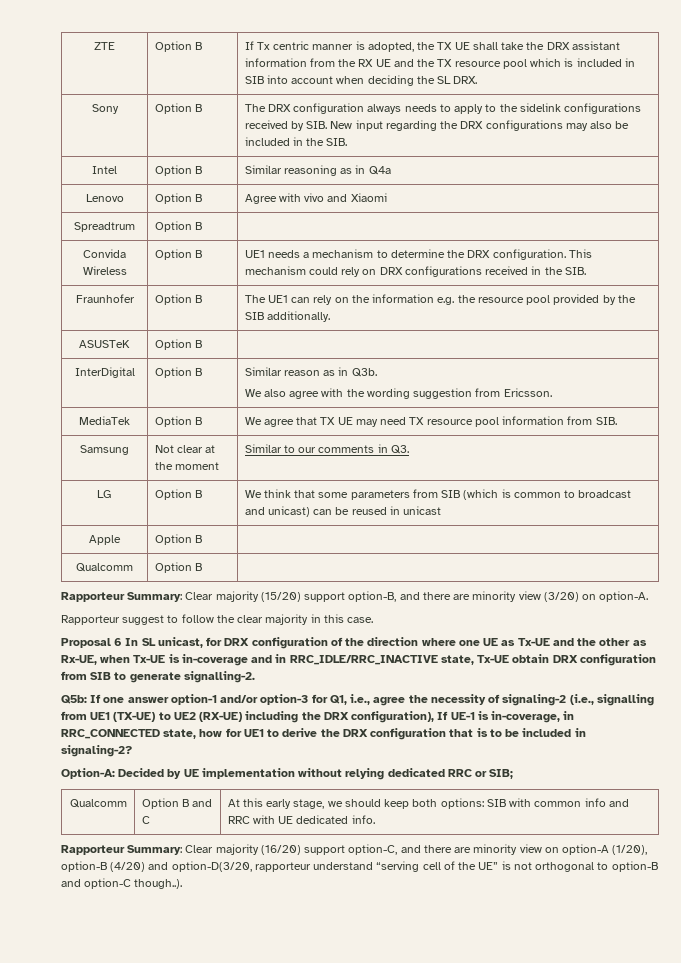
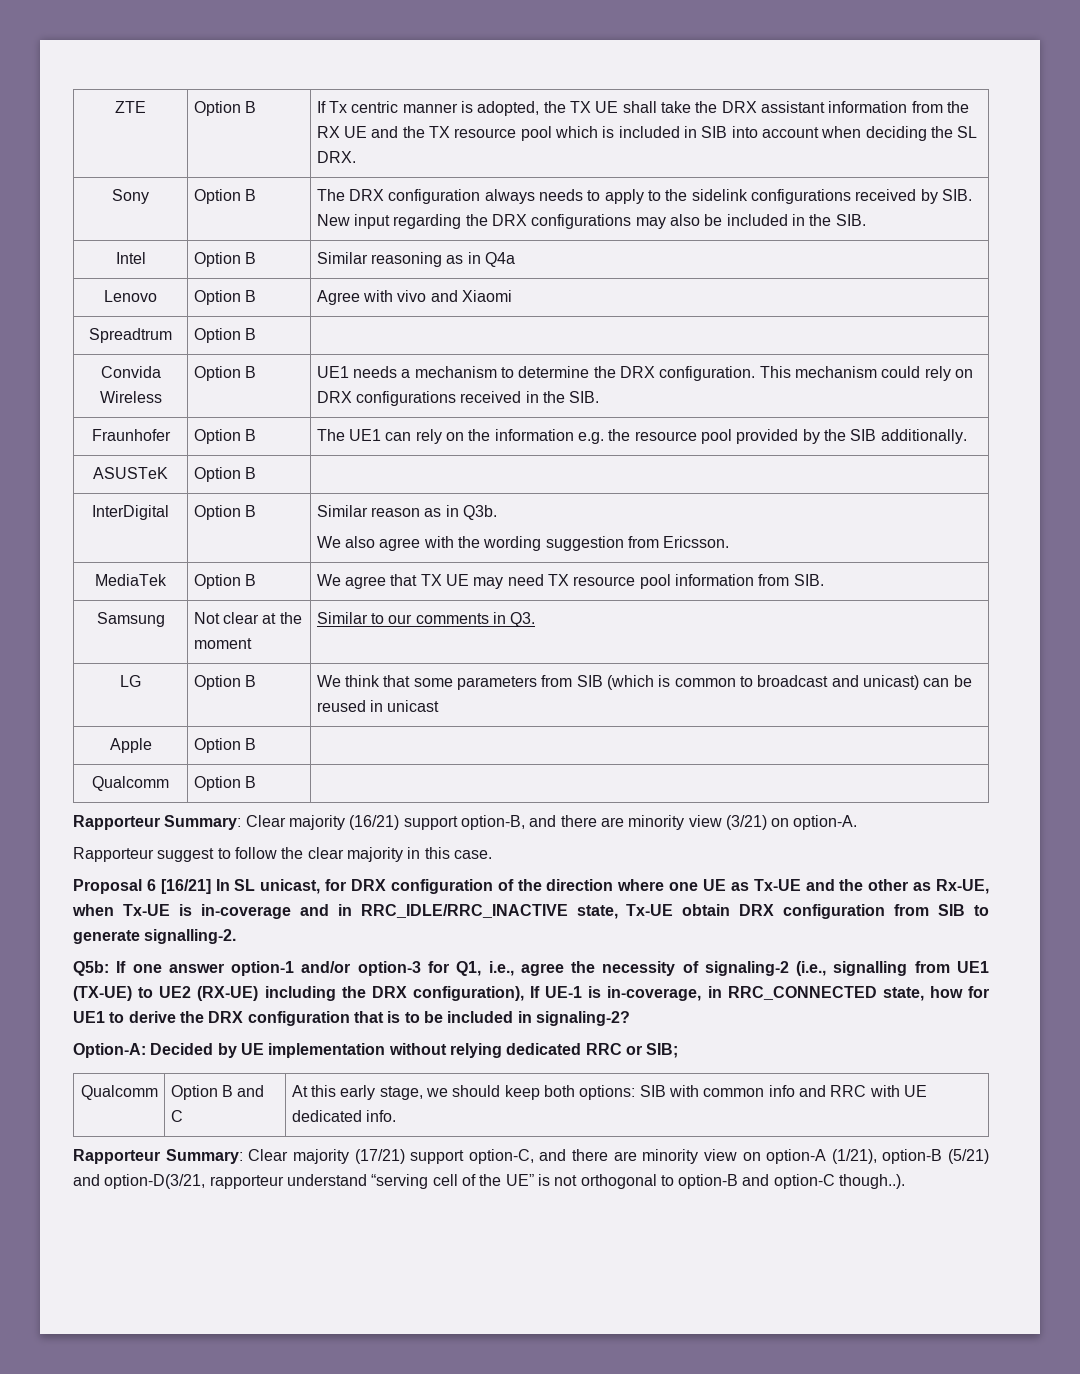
- Rapporteur Summary: Clear majority (15/20) support option-B, and there are minority view (3/20) on option-A.
+ Rapporteur Summary: Clear majority (16/21) support option-B, and there are minority view (3/21) on option-A.
- Proposal 6 In SL unicast, for DRX configuration of the direction where one UE as Tx-UE and the other as Rx-UE, when Tx-UE is in-coverage and in RRC_IDLE/RRC_INACTIVE state, Tx-UE obtain DRX configuration from SIB to generate signalling-2.
+ Proposal 6 [16/21] In SL unicast, for DRX configuration of the direction where one UE as Tx-UE and the other as Rx-UE, when Tx-UE is in-coverage and in RRC_IDLE/RRC_INACTIVE state, Tx-UE obtain DRX configuration from SIB to generate signalling-2.
- Rapporteur Summary: Clear majority (16/20) support option-C, and there are minority view on option-A (1/20), option-B (4/20) and option-D(3/20, rapporteur understand “serving cell of the UE” is not orthogonal to option-B and option-C though..).
+ Rapporteur Summary: Clear majority (17/21) support option-C, and there are minority view on option-A (1/21), option-B (5/21) and option-D(3/21, rapporteur understand “serving cell of the UE” is not orthogonal to option-B and option-C though..).

